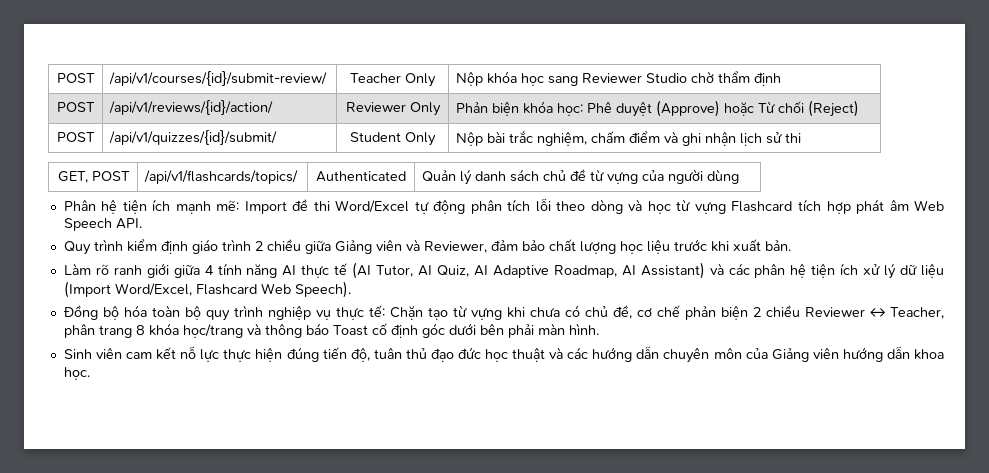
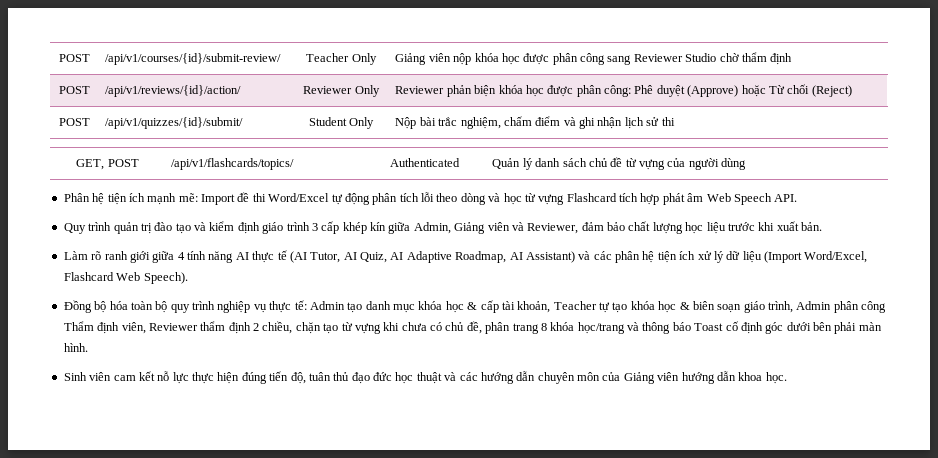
- POST | /api/v1/courses/{id}/submit-review/ | Teacher Only | Nộp khóa học sang Reviewer Studio chờ thẩm định
+ POST | /api/v1/courses/{id}/submit-review/ | Teacher Only | Giảng viên nộp khóa học được phân công sang Reviewer Studio chờ thẩm định
- POST | /api/v1/reviews/{id}/action/ | Reviewer Only | Phản biện khóa học: Phê duyệt (Approve) hoặc Từ chối (Reject)
+ POST | /api/v1/reviews/{id}/action/ | Reviewer Only | Reviewer phản biện khóa học được phân công: Phê duyệt (Approve) hoặc Từ chối (Reject)
- Quy trình kiểm định giáo trình 2 chiều giữa Giảng viên và Reviewer, đảm bảo chất lượng học liệu trước khi xuất bản.
+ Quy trình quản trị đào tạo và kiểm định giáo trình 3 cấp khép kín giữa Admin, Giảng viên và Reviewer, đảm bảo chất lượng học liệu trước khi xuất bản.
- Đồng bộ hóa toàn bộ quy trình nghiệp vụ thực tế: Chặn tạo từ vựng khi chưa có chủ đề, cơ chế phản biện 2 chiều Reviewer ↔ Teacher, phân trang 8 khóa học/trang và thông báo Toast cố định góc dưới bên phải màn hình.
+ Đồng bộ hóa toàn bộ quy trình nghiệp vụ thực tế: Admin tạo danh mục khóa học & cấp tài khoản, Teacher tự tạo khóa học & biên soạn giáo trình, Admin phân công Thẩm định viên, Reviewer thẩm định 2 chiều, chặn tạo từ vựng khi chưa có chủ đề, phân trang 8 khóa học/trang và thông báo Toast cố định góc dưới bên phải màn hình.

